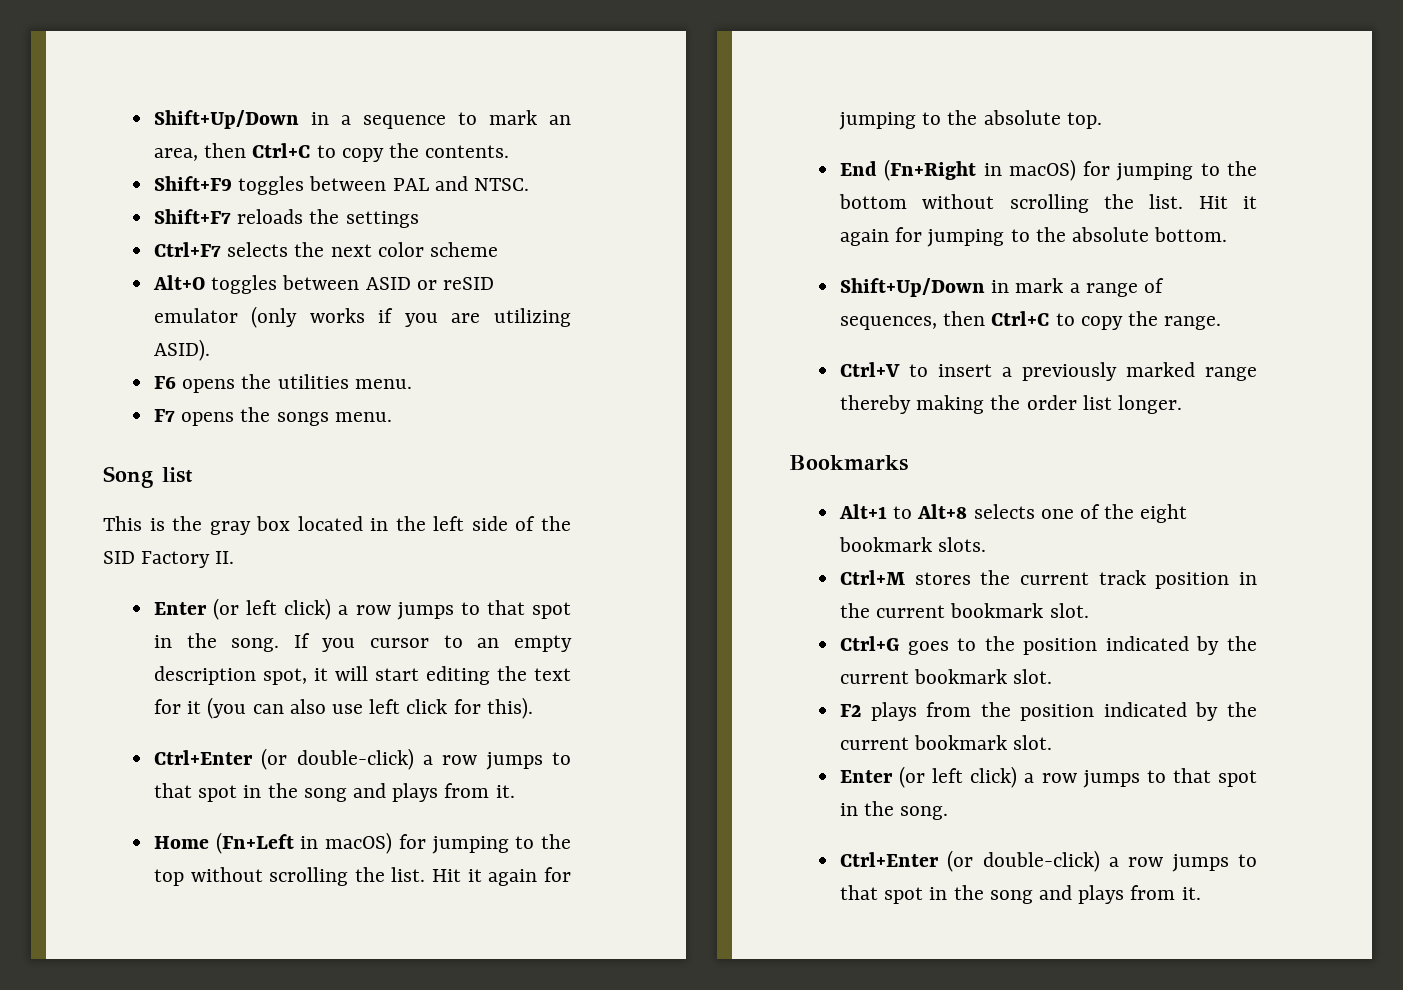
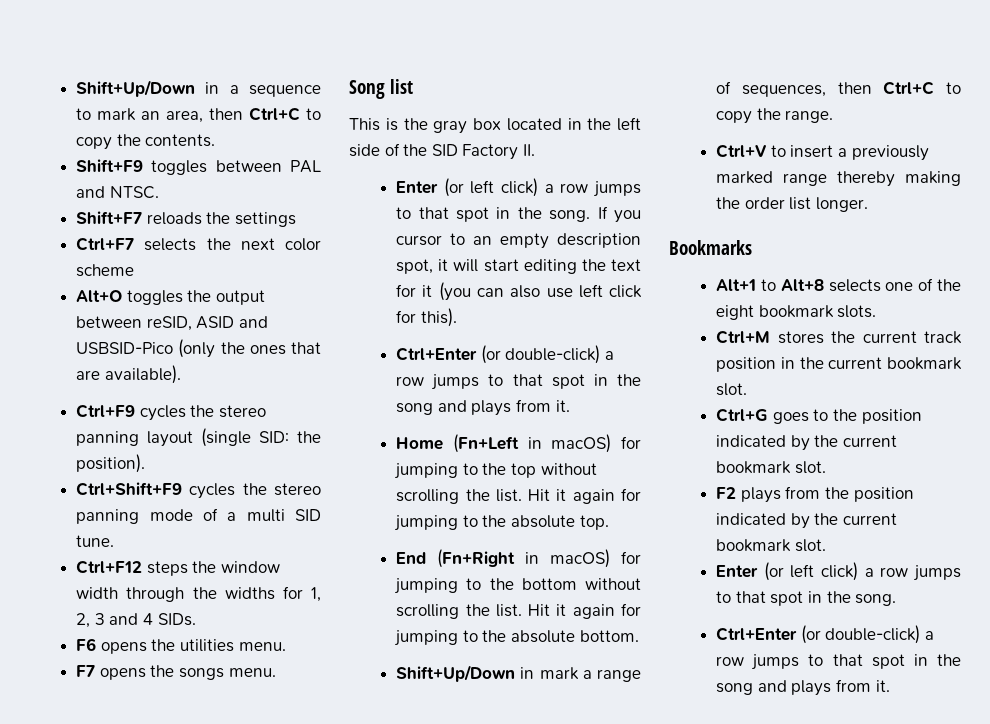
- Alt+O toggles between ASID or reSID emulator (only works if you are utilizing ASID).
+ Alt+O toggles the output between reSID, ASID and USBSID-Pico (only the ones that are available).
+ Ctrl+F9 cycles the stereo panning layout (single SID: the position).
+ Ctrl+Shift+F9 cycles the stereo panning mode of a multi SID tune.
+ Ctrl+F12 steps the window width through the widths for 1, 2, 3 and 4 SIDs.

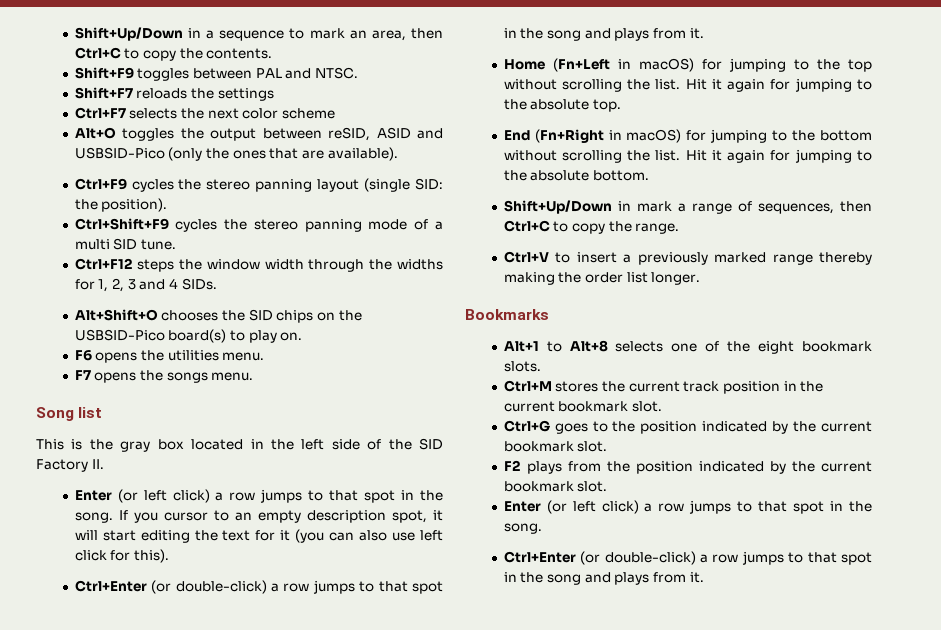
+ Alt+Shift+O chooses the SID chips on the USBSID-Pico board(s) to play on.

